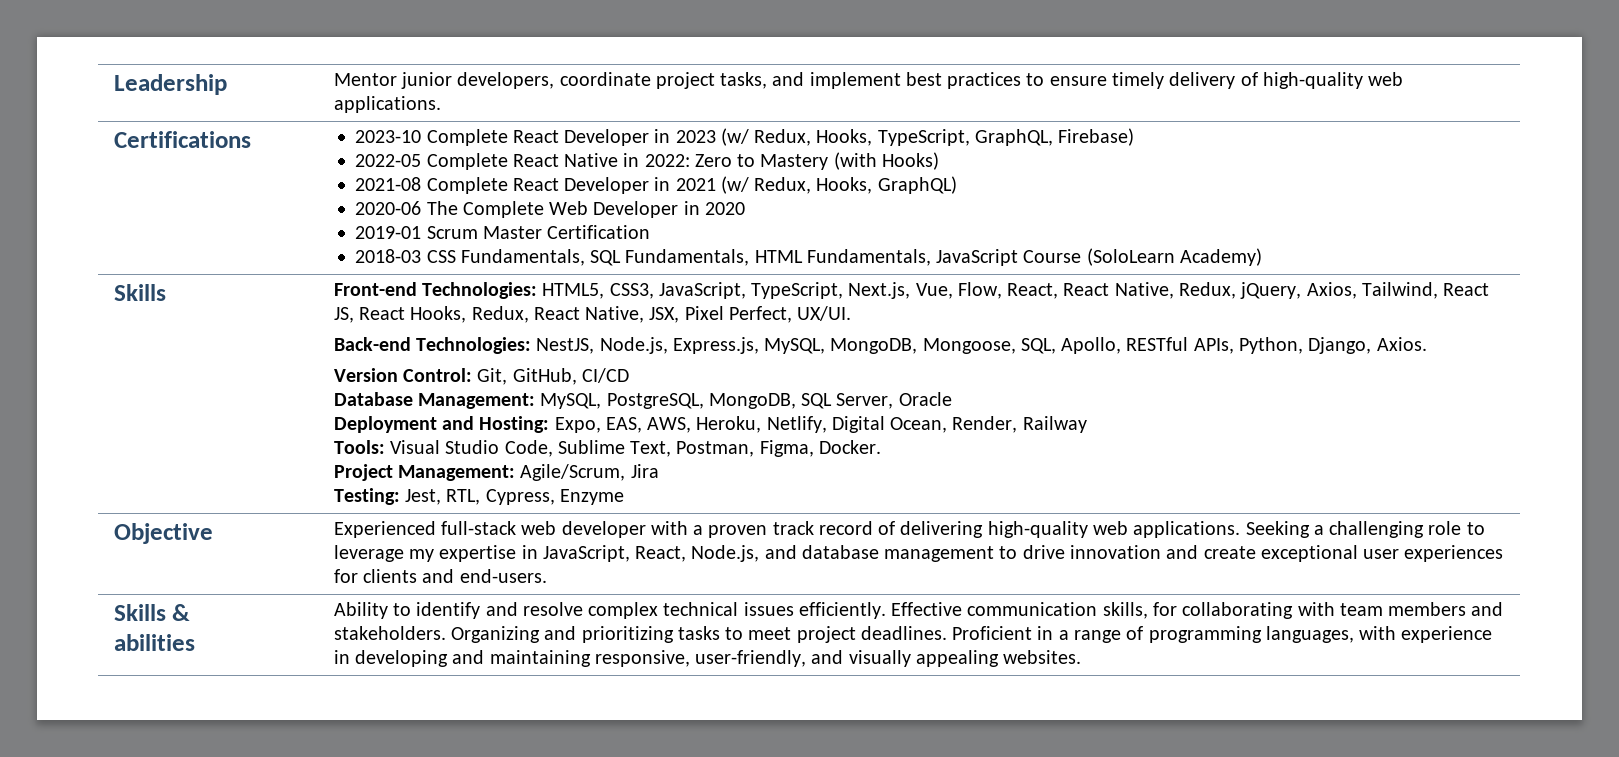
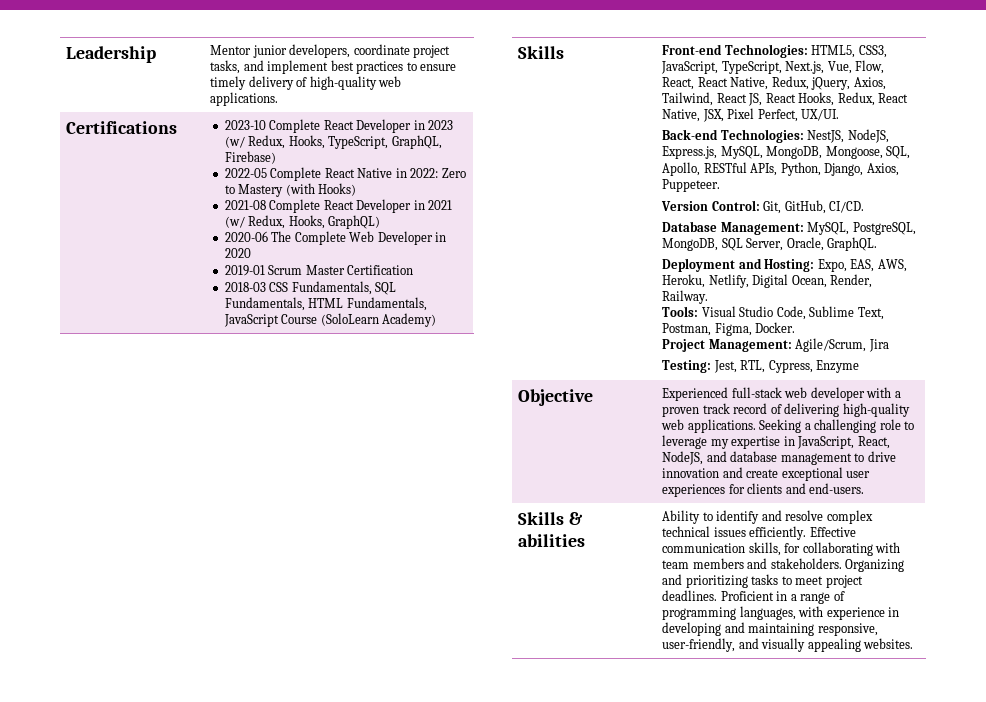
- Back-end Technologies: NestJS, Node.js, Express.js, MySQL, MongoDB, Mongoose, SQL, Apollo, RESTful APIs, Python, Django, Axios.
+ Back-end Technologies: NestJS, NodeJS, Express.js, MySQL, MongoDB, Mongoose, SQL, Apollo, RESTful APIs, Python, Django, Axios, Puppeteer.
- Version Control: Git, GitHub, CI/CD
+ Version Control: Git, GitHub, CI/CD.
- Database Management: MySQL, PostgreSQL, MongoDB, SQL Server, Oracle
+ Database Management: MySQL, PostgreSQL, MongoDB, SQL Server, Oracle, GraphQL.
- Deployment and Hosting: Expo, EAS, AWS, Heroku, Netlify, Digital Ocean, Render, Railway
+ Deployment and Hosting: Expo, EAS, AWS, Heroku, Netlify, Digital Ocean, Render, Railway.
- Seeking a challenging role to leverage my expertise in JavaScript, React, Node.js, and database management to drive innovation and create exceptional user experiences for clients and end-users.
+ Seeking a challenging role to leverage my expertise in JavaScript, React, NodeJS, and database management to drive innovation and create exceptional user experiences for clients and end-users.

